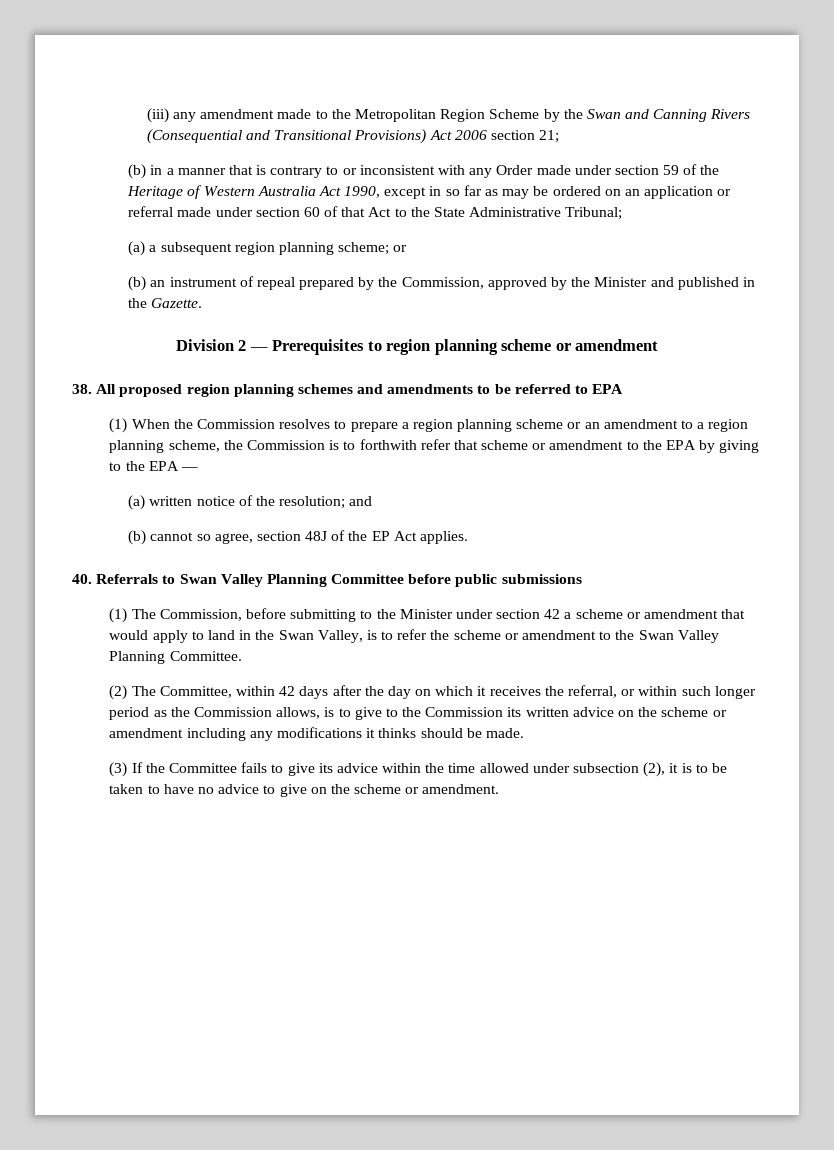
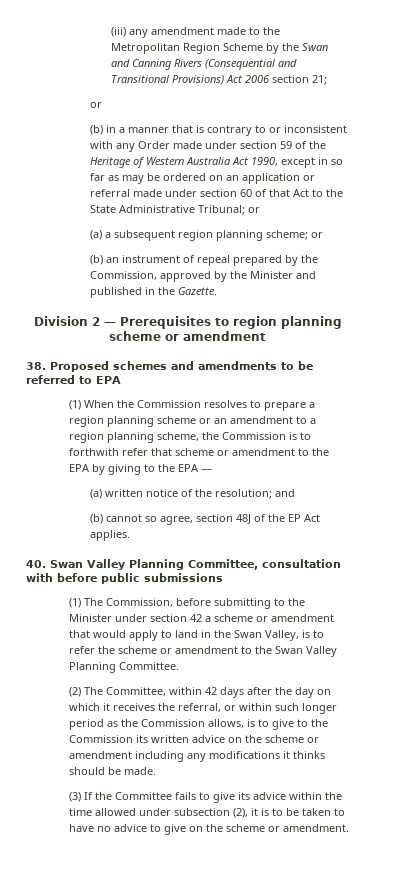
  (iii) any amendment made to the Metropolitan Region Scheme by the Swan and Canning Rivers (Consequential and Transitional Provisions) Act 2006 section 21;
+ or
- (b) in a manner that is contrary to or inconsistent with any Order made under section 59 of the Heritage of Western Australia Act 1990, except in so far as may be ordered on an application or referral made under section 60 of that Act to the State Administrative Tribunal;
+ (b) in a manner that is contrary to or inconsistent with any Order made under section 59 of the Heritage of Western Australia Act 1990, except in so far as may be ordered on an application or referral made under section 60 of that Act to the State Administrative Tribunal; or
- 38. All proposed region planning schemes and amendments to be referred to EPA
+ 38. Proposed schemes and amendments to be referred to EPA
- 40. Referrals to Swan Valley Planning Committee before public submissions
+ 40. Swan Valley Planning Committee, consultation with before public submissions

